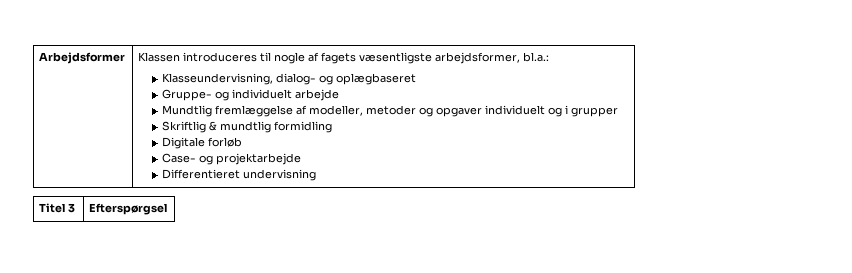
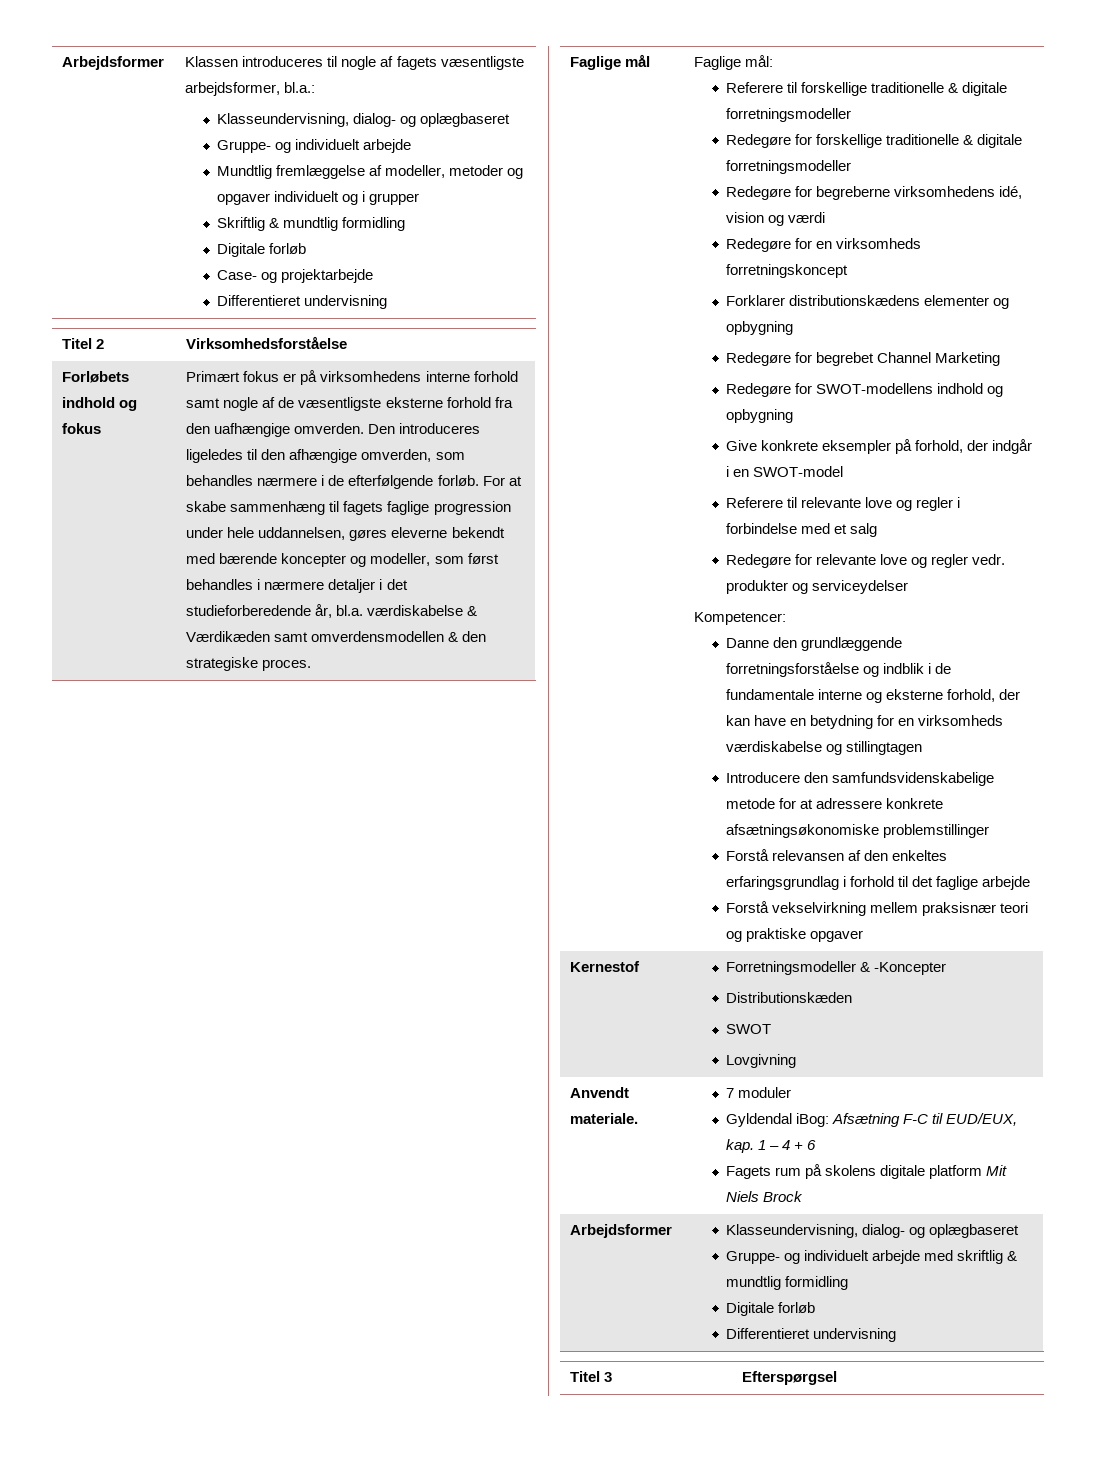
+ Titel 2 | Virksomhedsforståelse
+ Forløbets indhold og fokus | Primært fokus er på virksomhedens interne forhold samt nogle af de væsentligste eksterne forhold fra den uafhængige omverden. Den introduceres ligeledes til den afhængige omverden, som behandles nærmere i de efterfølgende forløb. For at skabe sammenhæng til fagets faglige progression under hele uddannelsen, gøres eleverne bekendt med bærende koncepter og modeller, som først behandles i nærmere detaljer i det studieforberedende år, bl.a. værdiskabelse & Værdikæden samt omverdensmodellen & den strategiske proces.
+ Faglige mål | Faglige mål:
+ Referere til forskellige traditionelle & digitale forretningsmodeller
+ Redegøre for forskellige traditionelle & digitale forretningsmodeller
+ Redegøre for begreberne virksomhedens idé, vision og værdi
+ Redegøre for en virksomheds forretningskoncept
+ Forklarer distributionskædens elementer og opbygning
+ Redegøre for begrebet Channel Marketing
+ Redegøre for SWOT-modellens indhold og opbygning
+ Give konkrete eksempler på forhold, der indgår i en SWOT-model
+ Referere til relevante love og regler i forbindelse med et salg
+ Redegøre for relevante love og regler vedr. produkter og serviceydelser
+ Kompetencer:
+ Danne den grundlæggende forretningsforståelse og indblik i de fundamentale interne og eksterne forhold, der kan have en betydning for en virksomheds værdiskabelse og stillingtagen
+ Introducere den samfundsvidenskabelige metode for at adressere konkrete afsætningsøkonomiske problemstillinger
+ Forstå relevansen af den enkeltes erfaringsgrundlag i forhold til det faglige arbejde
+ Forstå vekselvirkning mellem praksisnær teori og praktiske opgaver
+ Kernestof | Forretningsmodeller & -Koncepter
+ Distributionskæden
+ SWOT
+ Lovgivning
+ Anvendt materiale. | 7 moduler
+ Gyldendal iBog: Afsætning F-C til EUD/EUX, kap. 1 – 4 + 6
+ Fagets rum på skolens digitale platform Mit Niels Brock
+ Arbejdsformer | Klasseundervisning, dialog- og oplægbaseret
+ Gruppe- og individuelt arbejde med skriftlig & mundtlig formidling
+ Digitale forløb
+ Differentieret undervisning

